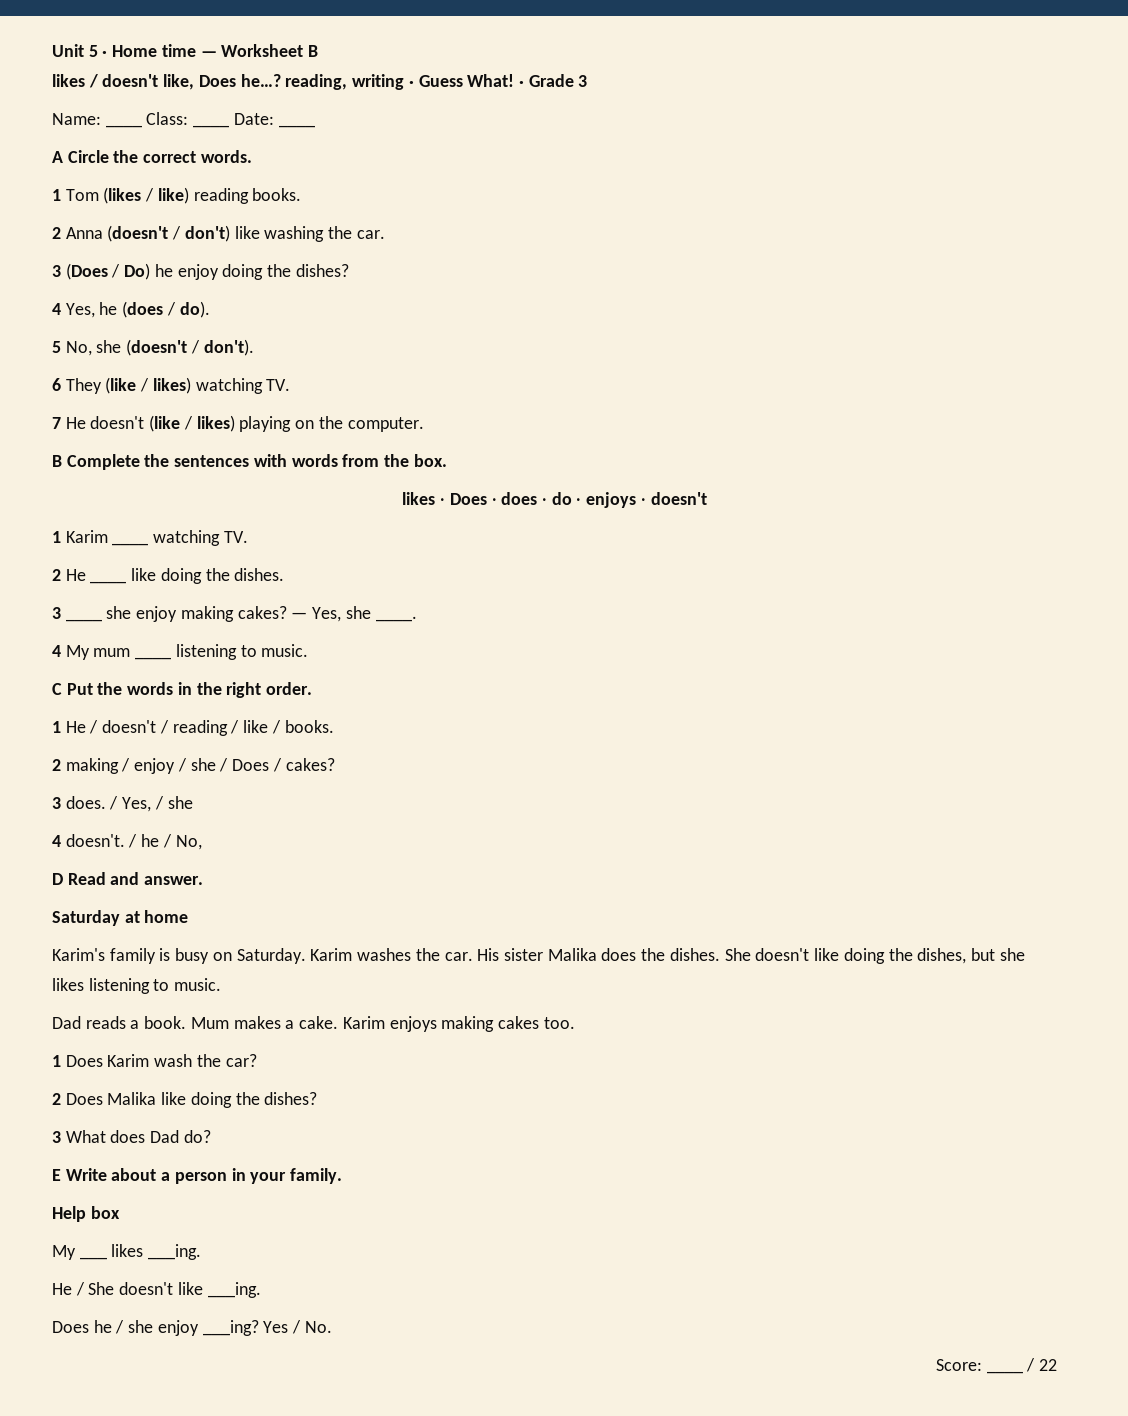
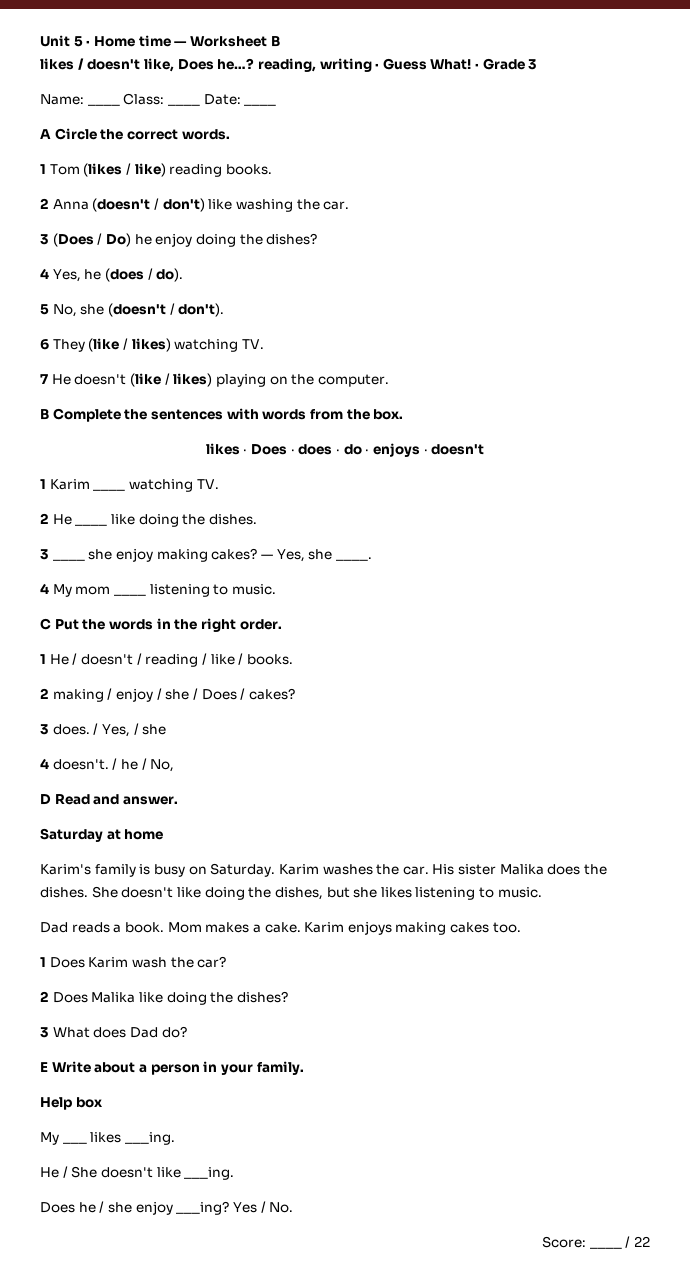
- 4 My mum ____ listening to music.
+ 4 My mom ____ listening to music.
- Mum makes a cake.
+ Mom makes a cake.

